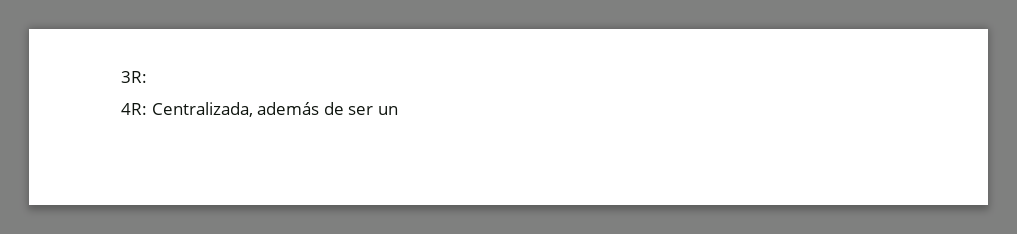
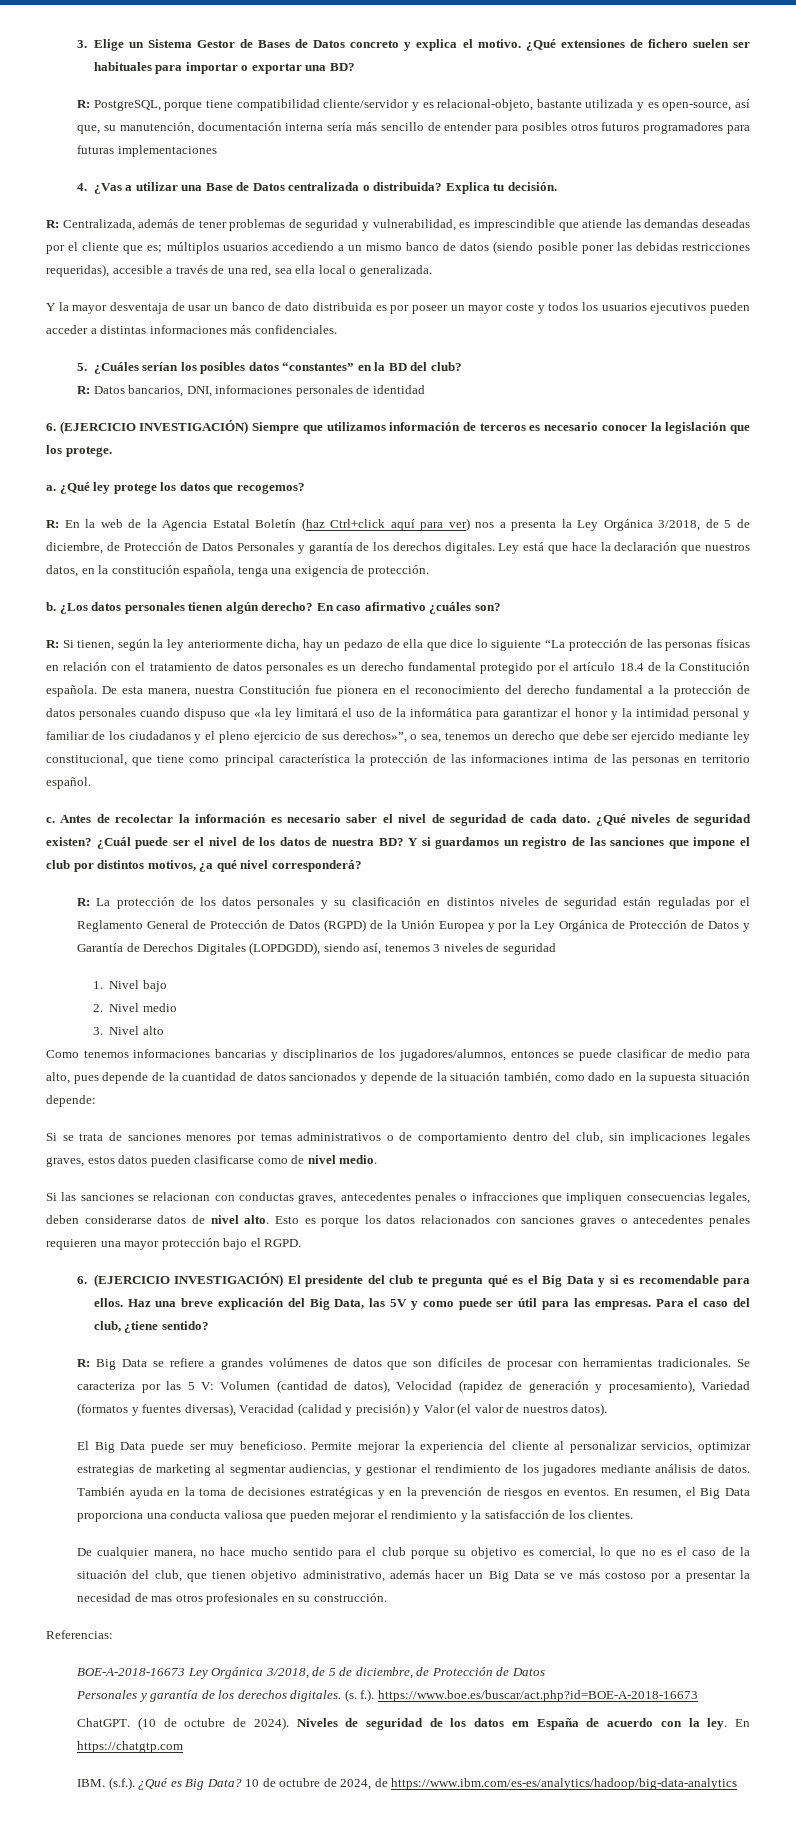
- 3R:
- 4R: Centralizada, además de ser un
+ 3. Elige un Sistema Gestor de Bases de Datos concreto y explica el motivo. ¿Qué extensiones de fichero suelen ser habituales para importar o exportar una BD?
+ R: PostgreSQL, porque tiene compatibilidad cliente/servidor y es relacional-objeto, bastante utilizada y es open-source, así que, su manutención, documentación interna sería más sencillo de entender para posibles otros futuros programadores para futuras implementaciones
+ 4. ¿Vas a utilizar una Base de Datos centralizada o distribuida? Explica tu decisión.
+ R: Centralizada, además de tener problemas de seguridad y vulnerabilidad, es imprescindible que atiende las demandas deseadas por el cliente que es; múltiplos usuarios accediendo a un mismo banco de datos (siendo posible poner las debidas restricciones requeridas), accesible a través de una red, sea ella local o generalizada.
+ Y la mayor desventaja de usar un banco de dato distribuida es por poseer un mayor coste y todos los usuarios ejecutivos pueden acceder a distintas informaciones más confidenciales.
+ 5. ¿Cuáles serían los posibles datos “constantes” en la BD del club?
+ R: Datos bancarios, DNI, informaciones personales de identidad
+ 6. (EJERCICIO INVESTIGACIÓN) Siempre que utilizamos información de terceros es necesario conocer la legislación que los protege.
+ a. ¿Qué ley protege los datos que recogemos?
+ R: En la web de la Agencia Estatal Boletín (haz Ctrl+click aquí para ver) nos a presenta la Ley Orgánica 3/2018, de 5 de diciembre, de Protección de Datos Personales y garantía de los derechos digitales. Ley está que hace la declaración que nuestros datos, en la constitución española, tenga una exigencia de protección.
+ b. ¿Los datos personales tienen algún derecho? En caso afirmativo ¿cuáles son?
+ R: Si tienen, según la ley anteriormente dicha, hay un pedazo de ella que dice lo siguiente “La protección de las personas físicas en relación con el tratamiento de datos personales es un derecho fundamental protegido por el artículo 18.4 de la Constitución española. De esta manera, nuestra Constitución fue pionera en el reconocimiento del derecho fundamental a la protección de datos personales cuando dispuso que «la ley limitará el uso de la informática para garantizar el honor y la intimidad personal y familiar de los ciudadanos y el pleno ejercicio de sus derechos»”, o sea, tenemos un derecho que debe ser ejercido mediante ley constitucional, que tiene como principal característica la protección de las informaciones intima de las personas en territorio español.
+ c. Antes de recolectar la información es necesario saber el nivel de seguridad de cada dato. ¿Qué niveles de seguridad existen? ¿Cuál puede ser el nivel de los datos de nuestra BD? Y si guardamos un registro de las sanciones que impone el club por distintos motivos, ¿a qué nivel corresponderá?
+ R: La protección de los datos personales y su clasificación en distintos niveles de seguridad están reguladas por el Reglamento General de Protección de Datos (RGPD) de la Unión Europea y por la Ley Orgánica de Protección de Datos y Garantía de Derechos Digitales (LOPDGDD), siendo así, tenemos 3 niveles de seguridad
+ 1. Nivel bajo
+ 2. Nivel medio
+ 3. Nivel alto
+ Como tenemos informaciones bancarias y disciplinarios de los jugadores/alumnos, entonces se puede clasificar de medio para alto, pues depende de la cuantidad de datos sancionados y depende de la situación también, como dado en la supuesta situación depende:
+ Si se trata de sanciones menores por temas administrativos o de comportamiento dentro del club, sin implicaciones legales graves, estos datos pueden clasificarse como de nivel medio.
+ Si las sanciones se relacionan con conductas graves, antecedentes penales o infracciones que impliquen consecuencias legales, deben considerarse datos de nivel alto. Esto es porque los datos relacionados con sanciones graves o antecedentes penales requieren una mayor protección bajo el RGPD.
+ 6. (EJERCICIO INVESTIGACIÓN) El presidente del club te pregunta qué es el Big Data y si es recomendable para ellos. Haz una breve explicación del Big Data, las 5V y como puede ser útil para las empresas. Para el caso del club, ¿tiene sentido?
+ R: Big Data se refiere a grandes volúmenes de datos que son difíciles de procesar con herramientas tradicionales. Se caracteriza por las 5 V: Volumen (cantidad de datos), Velocidad (rapidez de generación y procesamiento), Variedad (formatos y fuentes diversas), Veracidad (calidad y precisión) y Valor (el valor de nuestros datos).
+ El Big Data puede ser muy beneficioso. Permite mejorar la experiencia del cliente al personalizar servicios, optimizar estrategias de marketing al segmentar audiencias, y gestionar el rendimiento de los jugadores mediante análisis de datos. También ayuda en la toma de decisiones estratégicas y en la prevención de riesgos en eventos. En resumen, el Big Data proporciona una conducta valiosa que pueden mejorar el rendimiento y la satisfacción de los clientes.
+ De cualquier manera, no hace mucho sentido para el club porque su objetivo es comercial, lo que no es el caso de la situación del club, que tienen objetivo administrativo, además hacer un Big Data se ve más costoso por a presentar la necesidad de mas otros profesionales en su construcción.
+ Referencias:
+ BOE-A-2018-16673 Ley Orgánica 3/2018, de 5 de diciembre, de Protección de Datos
+ Personales y garantía de los derechos digitales. (s. f.). https://www.boe.es/buscar/act.php?id=BOE-A-2018-16673
+ ChatGPT. (10 de octubre de 2024). Niveles de seguridad de los datos em España de acuerdo con la ley. En https://chatgtp.com
+ IBM. (s.f.). ¿Qué es Big Data? 10 de octubre de 2024, de https://www.ibm.com/es-es/analytics/hadoop/big-data-analytics

